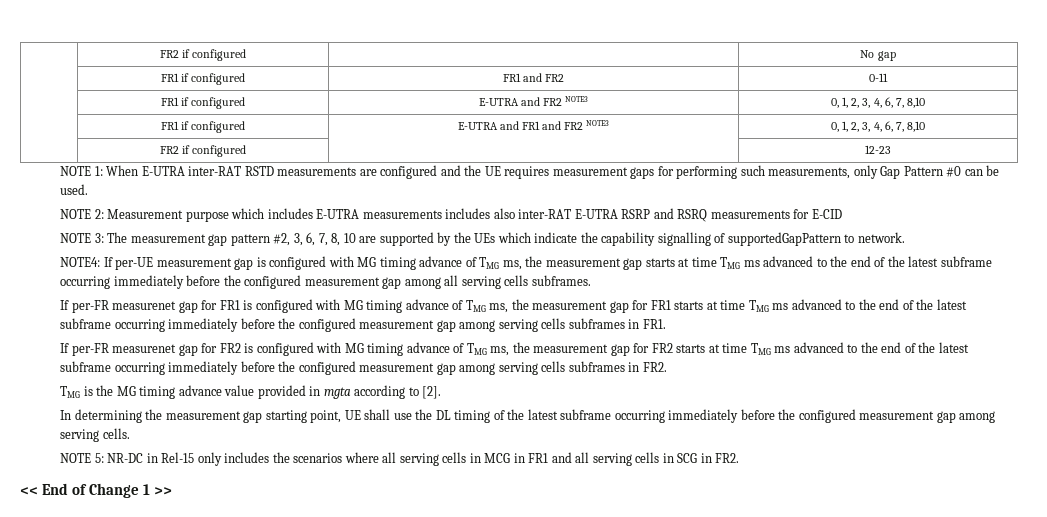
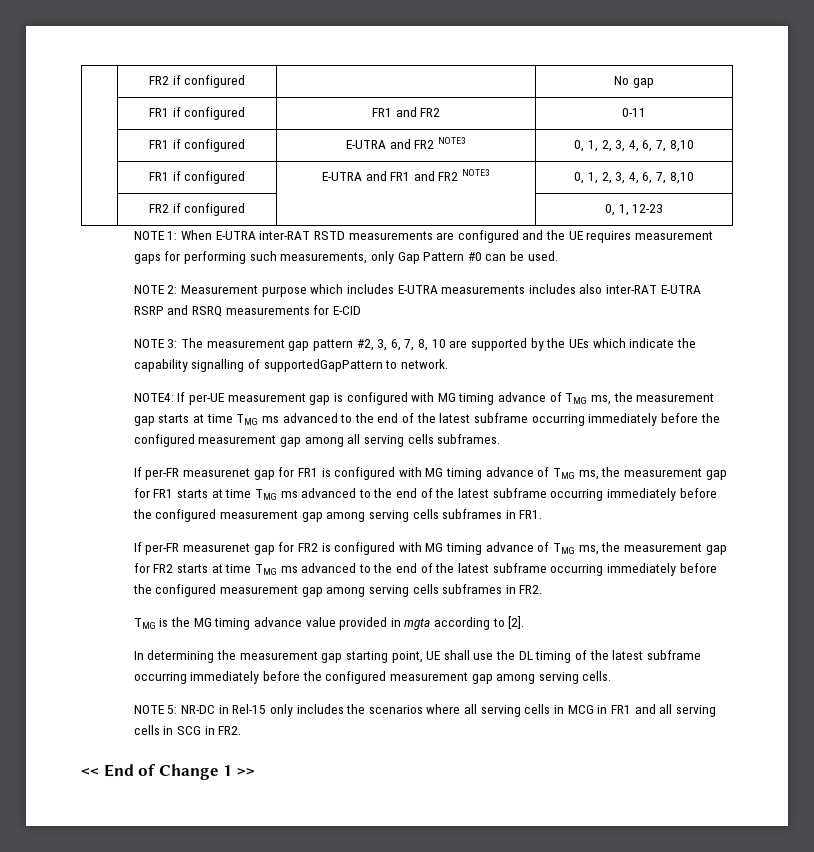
- | FR2 if configured | | 12-23
+ | FR2 if configured | | 0, 1, 12-23

